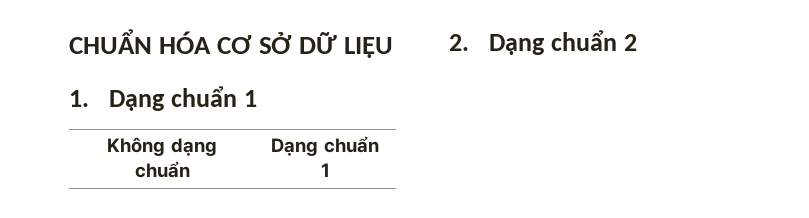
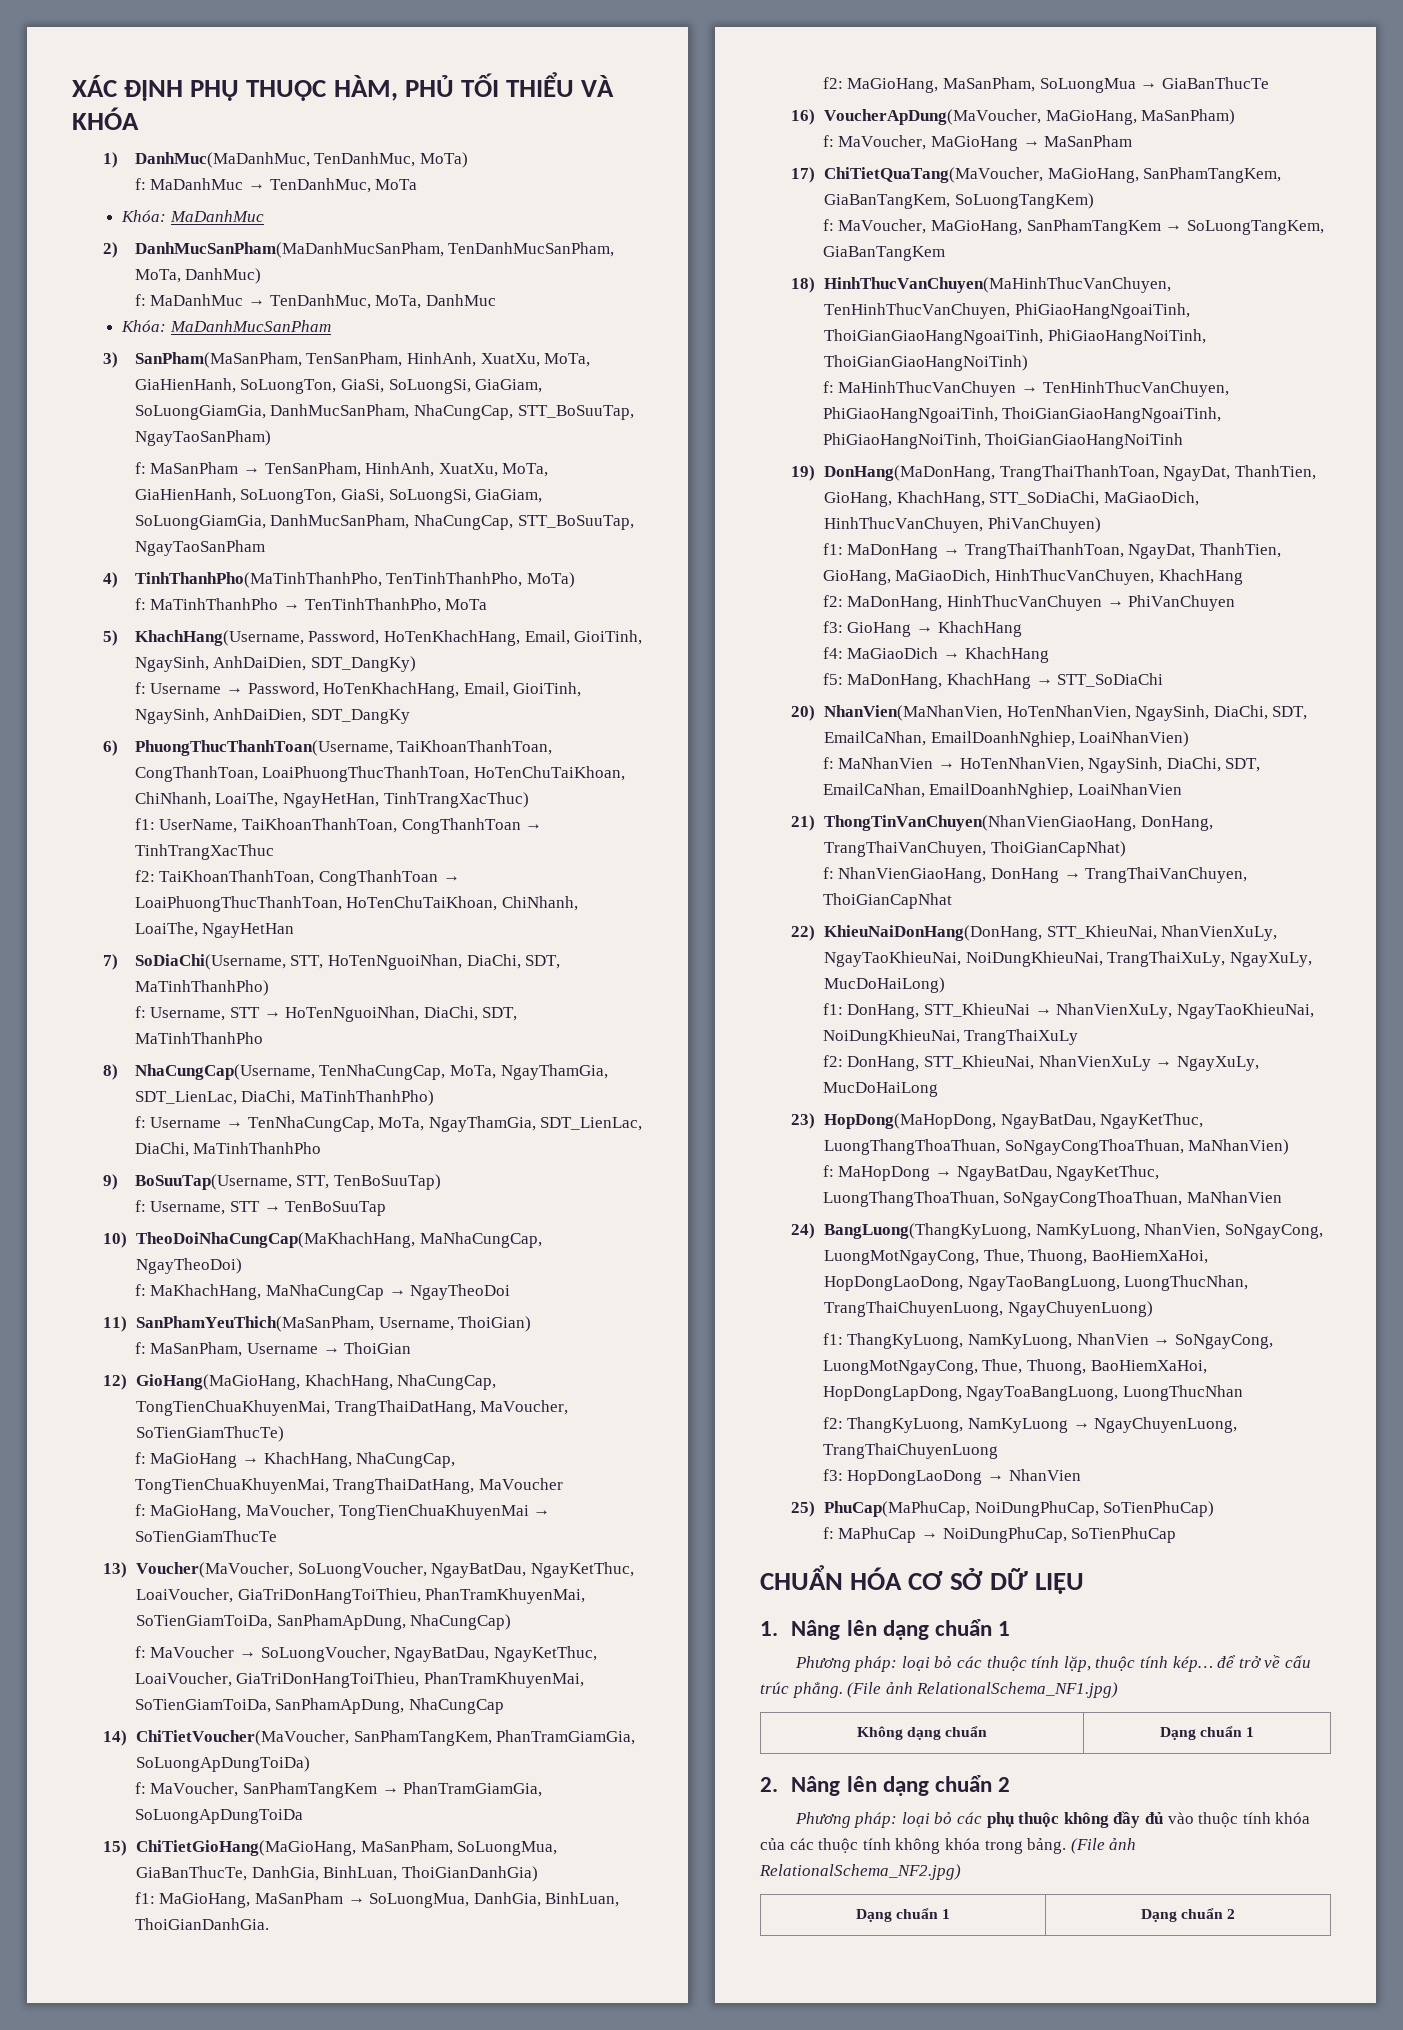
+ XÁC ĐỊNH PHỤ THUỘC HÀM, PHỦ TỐI THIỂU VÀ KHÓA
+ 1) DanhMuc(MaDanhMuc, TenDanhMuc, MoTa)
+ f: MaDanhMuc → TenDanhMuc, MoTa
+ Khóa: MaDanhMuc
+ 2) DanhMucSanPham(MaDanhMucSanPham, TenDanhMucSanPham, MoTa, DanhMuc)
+ f: MaDanhMuc → TenDanhMuc, MoTa, DanhMuc
+ Khóa: MaDanhMucSanPham
+ 3) SanPham(MaSanPham, TenSanPham, HinhAnh, XuatXu, MoTa, GiaHienHanh, SoLuongTon, GiaSi, SoLuongSi, GiaGiam, SoLuongGiamGia, DanhMucSanPham, NhaCungCap, STT_BoSuuTap, NgayTaoSanPham)
+ f: MaSanPham → TenSanPham, HinhAnh, XuatXu, MoTa, GiaHienHanh, SoLuongTon, GiaSi, SoLuongSi, GiaGiam, SoLuongGiamGia, DanhMucSanPham, NhaCungCap, STT_BoSuuTap, NgayTaoSanPham
+ 4) TinhThanhPho(MaTinhThanhPho, TenTinhThanhPho, MoTa)
+ f: MaTinhThanhPho → TenTinhThanhPho, MoTa
+ 5) KhachHang(Username, Password, HoTenKhachHang, Email, GioiTinh, NgaySinh, AnhDaiDien, SDT_DangKy)
+ f: Username → Password, HoTenKhachHang, Email, GioiTinh, NgaySinh, AnhDaiDien, SDT_DangKy
+ 6) PhuongThucThanhToan(Username, TaiKhoanThanhToan, CongThanhToan, LoaiPhuongThucThanhToan, HoTenChuTaiKhoan, ChiNhanh, LoaiThe, NgayHetHan, TinhTrangXacThuc)
+ f1: UserName, TaiKhoanThanhToan, CongThanhToan → TinhTrangXacThuc
+ f2: TaiKhoanThanhToan, CongThanhToan → LoaiPhuongThucThanhToan, HoTenChuTaiKhoan, ChiNhanh, LoaiThe, NgayHetHan
+ 7) SoDiaChi(Username, STT, HoTenNguoiNhan, DiaChi, SDT, MaTinhThanhPho)
+ f: Username, STT → HoTenNguoiNhan, DiaChi, SDT, MaTinhThanhPho
+ 8) NhaCungCap(Username, TenNhaCungCap, MoTa, NgayThamGia, SDT_LienLac, DiaChi, MaTinhThanhPho)
+ f: Username → TenNhaCungCap, MoTa, NgayThamGia, SDT_LienLac, DiaChi, MaTinhThanhPho
+ 9) BoSuuTap(Username, STT, TenBoSuuTap)
+ f: Username, STT → TenBoSuuTap
+ 10) TheoDoiNhaCungCap(MaKhachHang, MaNhaCungCap, NgayTheoDoi)
+ f: MaKhachHang, MaNhaCungCap → NgayTheoDoi
+ 11) SanPhamYeuThich(MaSanPham, Username, ThoiGian)
+ f: MaSanPham, Username → ThoiGian
+ 12) GioHang(MaGioHang, KhachHang, NhaCungCap, TongTienChuaKhuyenMai, TrangThaiDatHang, MaVoucher, SoTienGiamThucTe)
+ f: MaGioHang → KhachHang, NhaCungCap, TongTienChuaKhuyenMai, TrangThaiDatHang, MaVoucher
+ f: MaGioHang, MaVoucher, TongTienChuaKhuyenMai → SoTienGiamThucTe
+ 13) Voucher(MaVoucher, SoLuongVoucher, NgayBatDau, NgayKetThuc, LoaiVoucher, GiaTriDonHangToiThieu, PhanTramKhuyenMai, SoTienGiamToiDa, SanPhamApDung, NhaCungCap)
+ f: MaVoucher → SoLuongVoucher, NgayBatDau, NgayKetThuc, LoaiVoucher, GiaTriDonHangToiThieu, PhanTramKhuyenMai, SoTienGiamToiDa, SanPhamApDung, NhaCungCap
+ 14) ChiTietVoucher(MaVoucher, SanPhamTangKem, PhanTramGiamGia, SoLuongApDungToiDa)
+ f: MaVoucher, SanPhamTangKem → PhanTramGiamGia, SoLuongApDungToiDa
+ 15) ChiTietGioHang(MaGioHang, MaSanPham, SoLuongMua, GiaBanThucTe, DanhGia, BinhLuan, ThoiGianDanhGia)
+ f1: MaGioHang, MaSanPham → SoLuongMua, DanhGia, BinhLuan, ThoiGianDanhGia.
+ f2: MaGioHang, MaSanPham, SoLuongMua → GiaBanThucTe
+ 16) VoucherApDung(MaVoucher, MaGioHang, MaSanPham)
+ f: MaVoucher, MaGioHang → MaSanPham
+ 17) ChiTietQuaTang(MaVoucher, MaGioHang, SanPhamTangKem, GiaBanTangKem, SoLuongTangKem)
+ f: MaVoucher, MaGioHang, SanPhamTangKem → SoLuongTangKem, GiaBanTangKem
+ 18) HinhThucVanChuyen(MaHinhThucVanChuyen, TenHinhThucVanChuyen, PhiGiaoHangNgoaiTinh, ThoiGianGiaoHangNgoaiTinh, PhiGiaoHangNoiTinh, ThoiGianGiaoHangNoiTinh)
+ f: MaHinhThucVanChuyen → TenHinhThucVanChuyen, PhiGiaoHangNgoaiTinh, ThoiGianGiaoHangNgoaiTinh, PhiGiaoHangNoiTinh, ThoiGianGiaoHangNoiTinh
+ 19) DonHang(MaDonHang, TrangThaiThanhToan, NgayDat, ThanhTien, GioHang, KhachHang, STT_SoDiaChi, MaGiaoDich, HinhThucVanChuyen, PhiVanChuyen)
+ f1: MaDonHang → TrangThaiThanhToan, NgayDat, ThanhTien, GioHang, MaGiaoDich, HinhThucVanChuyen, KhachHang
+ f2: MaDonHang, HinhThucVanChuyen → PhiVanChuyen
+ f3: GioHang → KhachHang
+ f4: MaGiaoDich → KhachHang
+ f5: MaDonHang, KhachHang → STT_SoDiaChi
+ 20) NhanVien(MaNhanVien, HoTenNhanVien, NgaySinh, DiaChi, SDT, EmailCaNhan, EmailDoanhNghiep, LoaiNhanVien)
+ f: MaNhanVien → HoTenNhanVien, NgaySinh, DiaChi, SDT, EmailCaNhan, EmailDoanhNghiep, LoaiNhanVien
+ 21) ThongTinVanChuyen(NhanVienGiaoHang, DonHang, TrangThaiVanChuyen, ThoiGianCapNhat)
+ f: NhanVienGiaoHang, DonHang → TrangThaiVanChuyen, ThoiGianCapNhat
+ 22) KhieuNaiDonHang(DonHang, STT_KhieuNai, NhanVienXuLy, NgayTaoKhieuNai, NoiDungKhieuNai, TrangThaiXuLy, NgayXuLy, MucDoHaiLong)
+ f1: DonHang, STT_KhieuNai → NhanVienXuLy, NgayTaoKhieuNai, NoiDungKhieuNai, TrangThaiXuLy
+ f2: DonHang, STT_KhieuNai, NhanVienXuLy → NgayXuLy, MucDoHaiLong
+ 23) HopDong(MaHopDong, NgayBatDau, NgayKetThuc, LuongThangThoaThuan, SoNgayCongThoaThuan, MaNhanVien)
+ f: MaHopDong → NgayBatDau, NgayKetThuc, LuongThangThoaThuan, SoNgayCongThoaThuan, MaNhanVien
+ 24) BangLuong(ThangKyLuong, NamKyLuong, NhanVien, SoNgayCong, LuongMotNgayCong, Thue, Thuong, BaoHiemXaHoi, HopDongLaoDong, NgayTaoBangLuong, LuongThucNhan, TrangThaiChuyenLuong, NgayChuyenLuong)
+ f1: ThangKyLuong, NamKyLuong, NhanVien → SoNgayCong, LuongMotNgayCong, Thue, Thuong, BaoHiemXaHoi, HopDongLapDong, NgayToaBangLuong, LuongThucNhan
+ f2: ThangKyLuong, NamKyLuong → NgayChuyenLuong, TrangThaiChuyenLuong
+ f3: HopDongLaoDong → NhanVien
+ 25) PhuCap(MaPhuCap, NoiDungPhuCap, SoTienPhuCap)
+ f: MaPhuCap → NoiDungPhuCap, SoTienPhuCap
- 1. Dạng chuẩn 1
+ 1. Nâng lên dạng chuẩn 1
+ Phương pháp: loại bỏ các thuộc tính lặp, thuộc tính kép… để trở về cấu trúc phẳng. (File ảnh RelationalSchema_NF1.jpg)
- 2. Dạng chuẩn 2
+ 2. Nâng lên dạng chuẩn 2
+ Phương pháp: loại bỏ các phụ thuộc không đầy đủ vào thuộc tính khóa của các thuộc tính không khóa trong bảng. (File ảnh RelationalSchema_NF2.jpg)
+ Dạng chuẩn 1 | Dạng chuẩn 2

